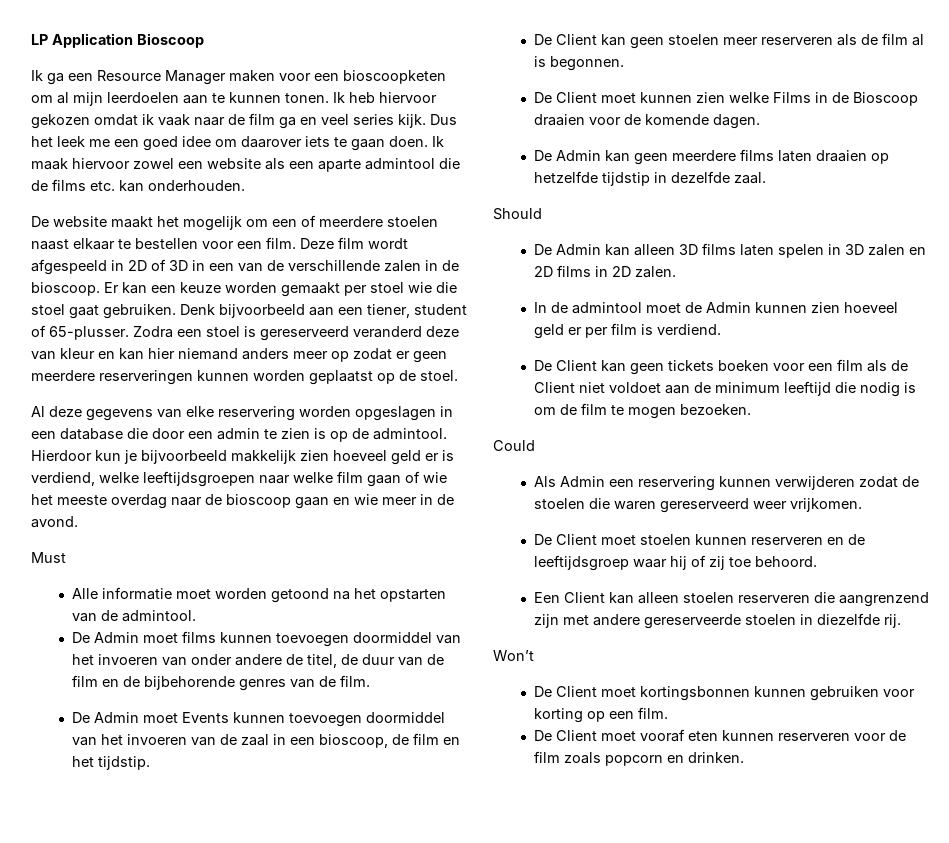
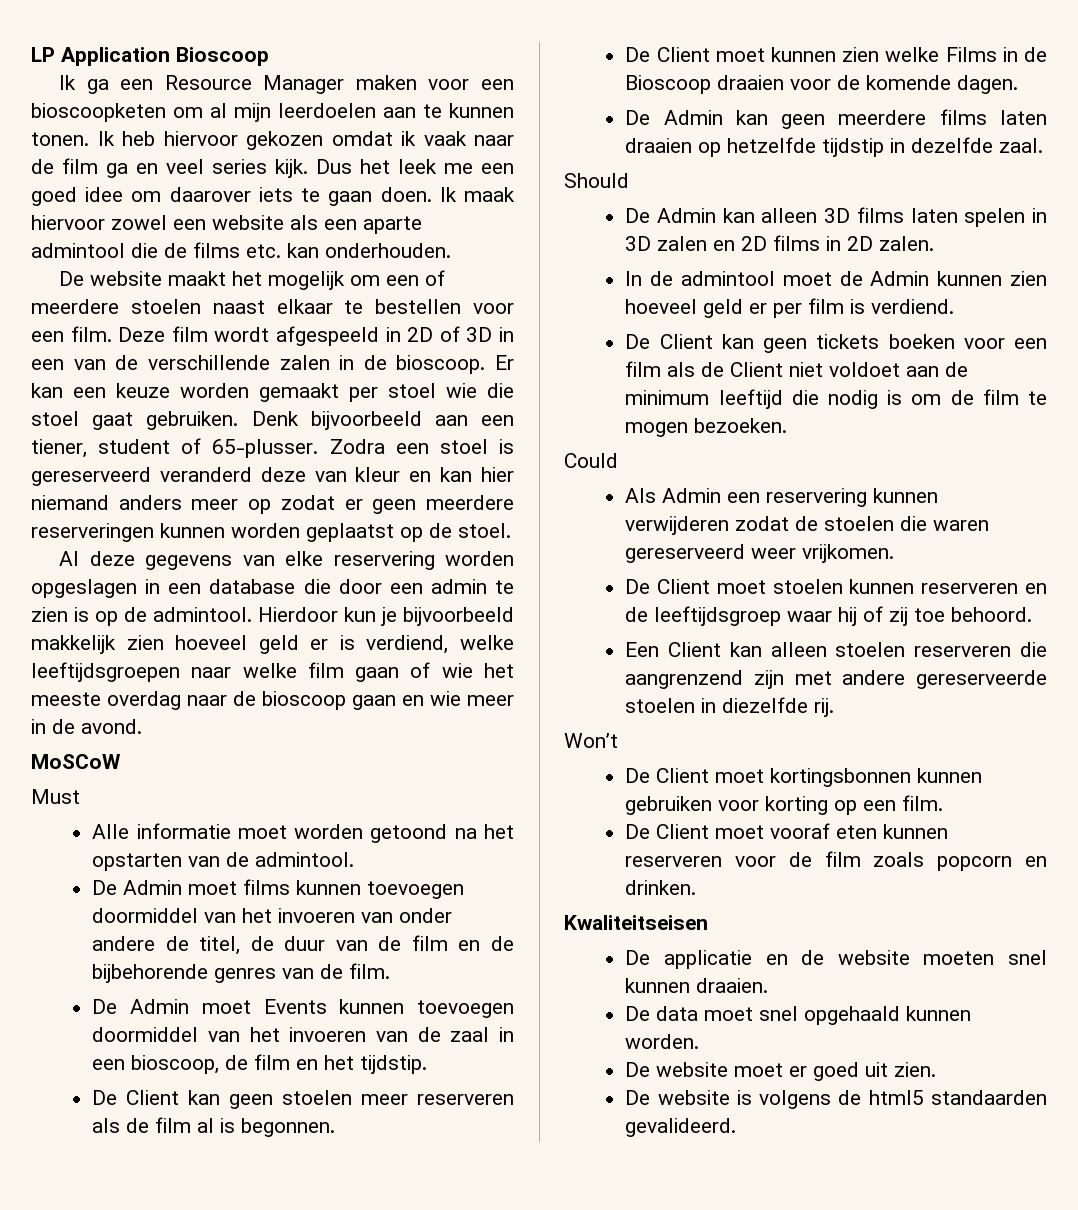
+ MoSCoW
+ Kwaliteitseisen
+ De applicatie en de website moeten snel kunnen draaien.
+ De data moet snel opgehaald kunnen worden.
+ De website moet er goed uit zien.
+ De website is volgens de html5 standaarden gevalideerd.

